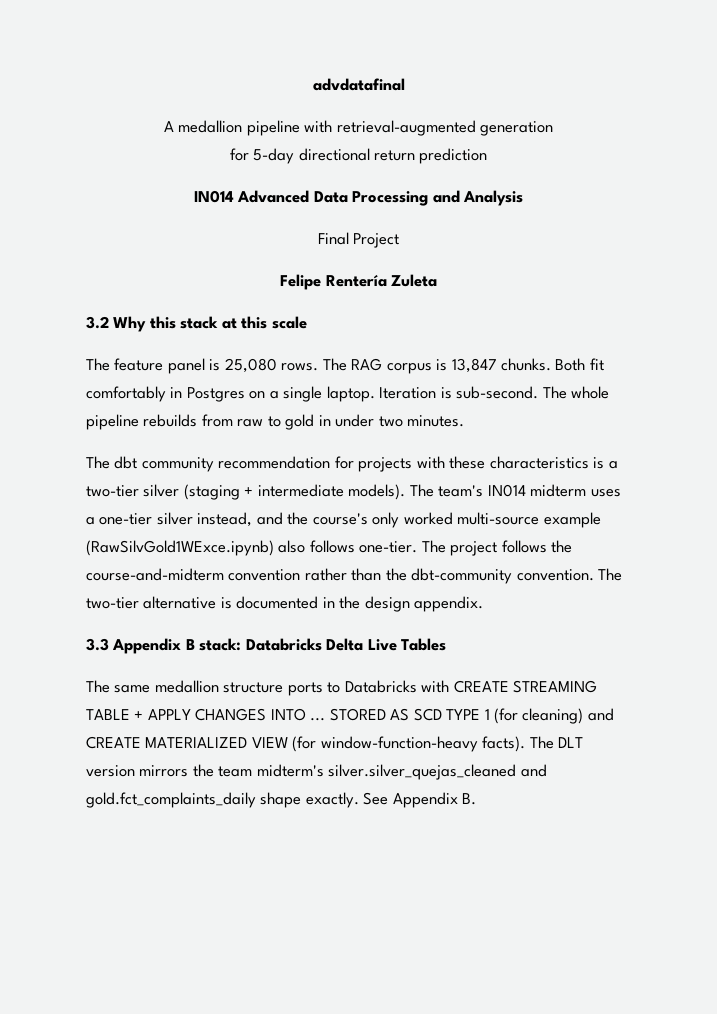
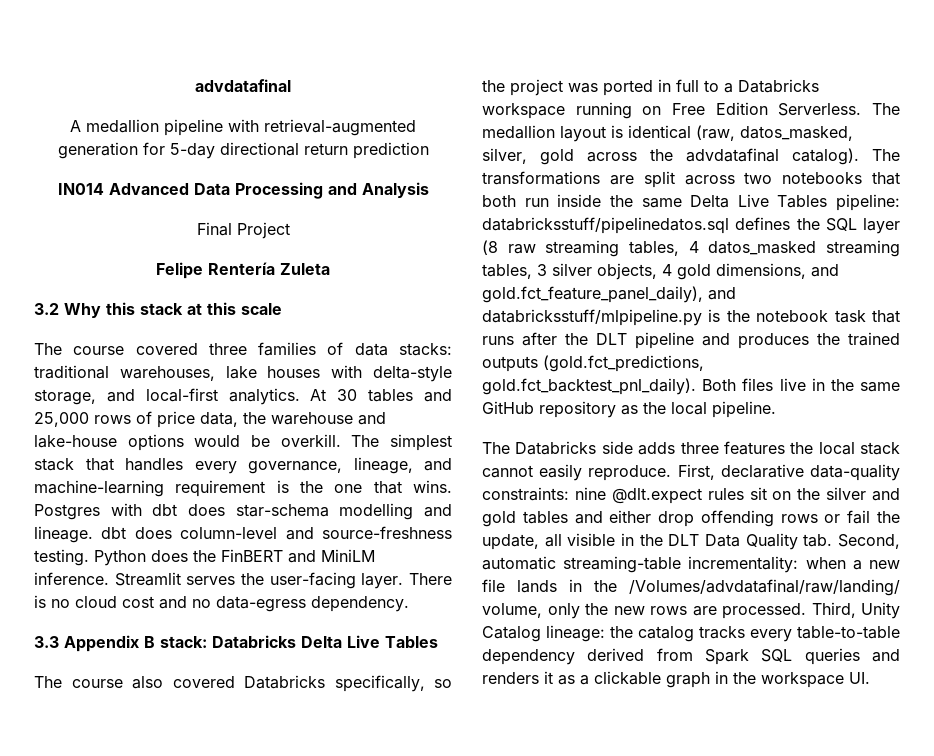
- A medallion pipeline with retrieval-augmented generation
- for 5-day directional return prediction
+ A medallion pipeline with retrieval-augmented generation for 5-day directional return prediction
- The feature panel is 25,080 rows. The RAG corpus is 13,847 chunks. Both fit comfortably in Postgres on a single laptop. Iteration is sub-second. The whole pipeline rebuilds from raw to gold in under two minutes.
- The dbt community recommendation for projects with these characteristics is a two-tier silver (staging + intermediate models). The team's IN014 midterm uses a one-tier silver instead, and the course's only worked multi-source example (RawSilvGold1WExce.ipynb) also follows one-tier. The project follows the course-and-midterm convention rather than the dbt-community convention. The two-tier alternative is documented in the design appendix.
+ The course covered three families of data stacks: traditional warehouses, lake houses with delta-style storage, and local-first analytics. At 30 tables and 25,000 rows of price data, the warehouse and lake-house options would be overkill. The simplest stack that handles every governance, lineage, and machine-learning requirement is the one that wins. Postgres with dbt does star-schema modelling and lineage. dbt does column-level and source-freshness testing. Python does the FinBERT and MiniLM inference. Streamlit serves the user-facing layer. There is no cloud cost and no data-egress dependency.
- The same medallion structure ports to Databricks with CREATE STREAMING TABLE + APPLY CHANGES INTO ... STORED AS SCD TYPE 1 (for cleaning) and CREATE MATERIALIZED VIEW (for window-function-heavy facts). The DLT version mirrors the team midterm's silver.silver_quejas_cleaned and gold.fct_complaints_daily shape exactly. See Appendix B.
+ The course also covered Databricks specifically, so the project was ported in full to a Databricks workspace running on Free Edition Serverless. The medallion layout is identical (raw, datos_masked, silver, gold across the advdatafinal catalog). The transformations are split across two notebooks that both run inside the same Delta Live Tables pipeline: databricksstuff/pipelinedatos.sql defines the SQL layer (8 raw streaming tables, 4 datos_masked streaming tables, 3 silver objects, 4 gold dimensions, and gold.fct_feature_panel_daily), and databricksstuff/mlpipeline.py is the notebook task that runs after the DLT pipeline and produces the trained outputs (gold.fct_predictions, gold.fct_backtest_pnl_daily). Both files live in the same GitHub repository as the local pipeline.
+ The Databricks side adds three features the local stack cannot easily reproduce. First, declarative data-quality constraints: nine @dlt.expect rules sit on the silver and gold tables and either drop offending rows or fail the update, all visible in the DLT Data Quality tab. Second, automatic streaming-table incrementality: when a new file lands in the /Volumes/advdatafinal/raw/landing/ volume, only the new rows are processed. Third, Unity Catalog lineage: the catalog tracks every table-to-table dependency derived from Spark SQL queries and renders it as a clickable graph in the workspace UI.

